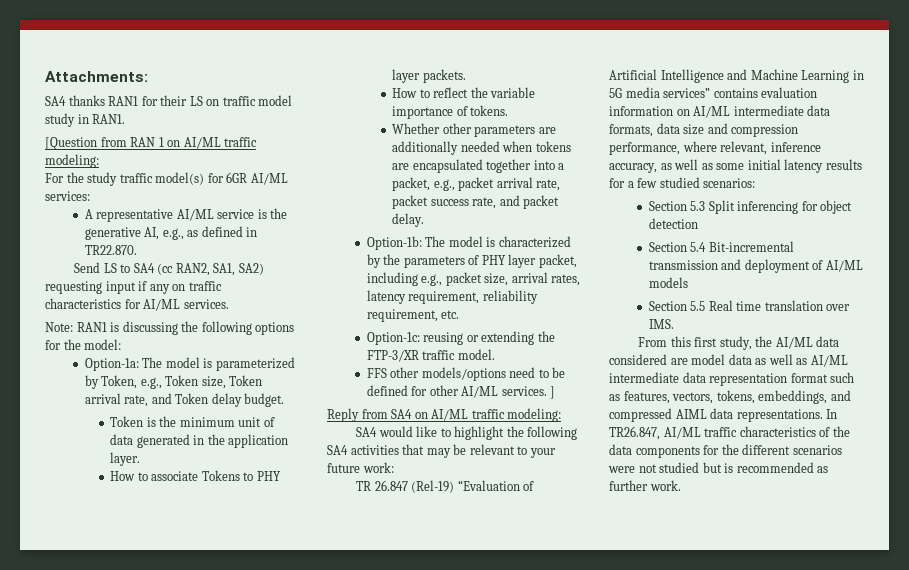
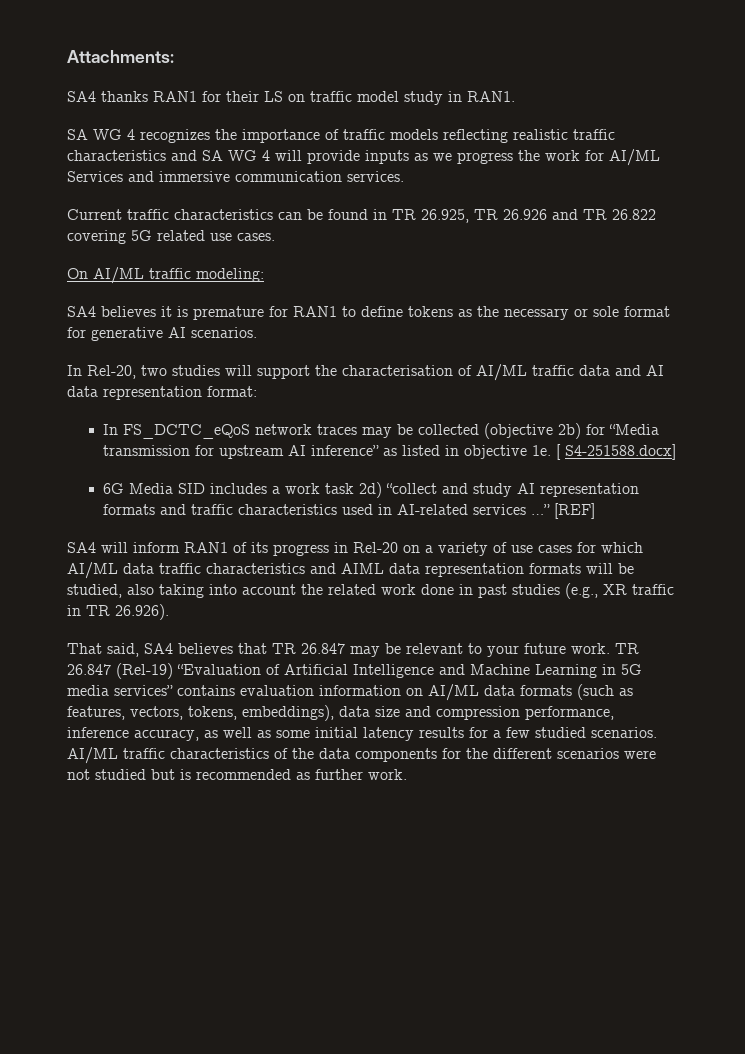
- [Question from RAN 1 on AI/ML traffic modeling:
- For the study traffic model(s) for 6GR AI/ML services:
- A representative AI/ML service is the generative AI, e.g., as defined in TR22.870.
- Send LS to SA4 (cc RAN2, SA1, SA2) requesting input if any on traffic characteristics for AI/ML services.
- Note: RAN1 is discussing the following options for the model:
- Option-1a: The model is parameterized by Token, e.g., Token size, Token arrival rate, and Token delay budget.
- Token is the minimum unit of data generated in the application layer.
- How to associate Tokens to PHY layer packets.
- How to reflect the variable importance of tokens.
- Whether other parameters are additionally needed when tokens are encapsulated together into a packet, e.g., packet arrival rate, packet success rate, and packet delay.
- Option-1b: The model is characterized by the parameters of PHY layer packet, including e.g., packet size, arrival rates, latency requirement, reliability requirement, etc.
- Option-1c: reusing or extending the FTP-3/XR traffic model.
- FFS other models/options need to be defined for other AI/ML services. ]
- Reply from SA4 on AI/ML traffic modeling:
- SA4 would like to highlight the following SA4 activities that may be relevant to your future work:
- TR 26.847 (Rel-19) “Evaluation of Artificial Intelligence and Machine Learning in 5G media services” contains evaluation information on AI/ML intermediate data formats, data size and compression performance, where relevant, inference accuracy, as well as some initial latency results for a few studied scenarios:
- Section 5.3 Split inferencing for object detection
- Section 5.4 Bit-incremental transmission and deployment of AI/ML models
- Section 5.5 Real time translation over IMS.
- From this first study, the AI/ML data considered are model data as well as AI/ML intermediate data representation format such as features, vectors, tokens, embeddings, and compressed AIML data representations. In TR26.847, AI/ML traffic characteristics of the data components for the different scenarios were not studied but is recommended as further work.
+ SA WG 4 recognizes the importance of traffic models reflecting realistic traffic characteristics and SA WG 4 will provide inputs as we progress the work for AI/ML Services and immersive communication services.
+ Current traffic characteristics can be found in TR 26.925, TR 26.926 and TR 26.822 covering 5G related use cases.
+ On AI/ML traffic modeling:
+ SA4 believes it is premature for RAN1 to define tokens as the necessary or sole format for generative AI scenarios.
+ In Rel-20, two studies will support the characterisation of AI/ML traffic data and AI data representation format:
+ In FS_DCTC_eQoS network traces may be collected (objective 2b) for “Media transmission for upstream AI inference” as listed in objective 1e. [ S4-251588.docx]
+ 6G Media SID includes a work task 2d) “collect and study AI representation formats and traffic characteristics used in AI-related services …” [REF]
+ SA4 will inform RAN1 of its progress in Rel-20 on a variety of use cases for which AI/ML data traffic characteristics and AIML data representation formats will be studied, also taking into account the related work done in past studies (e.g., XR traffic in TR 26.926).
+ That said, SA4 believes that TR 26.847 may be relevant to your future work. TR 26.847 (Rel-19) “Evaluation of Artificial Intelligence and Machine Learning in 5G media services” contains evaluation information on AI/ML data formats (such as features, vectors, tokens, embeddings), data size and compression performance, inference accuracy, as well as some initial latency results for a few studied scenarios. AI/ML traffic characteristics of the data components for the different scenarios were not studied but is recommended as further work.

